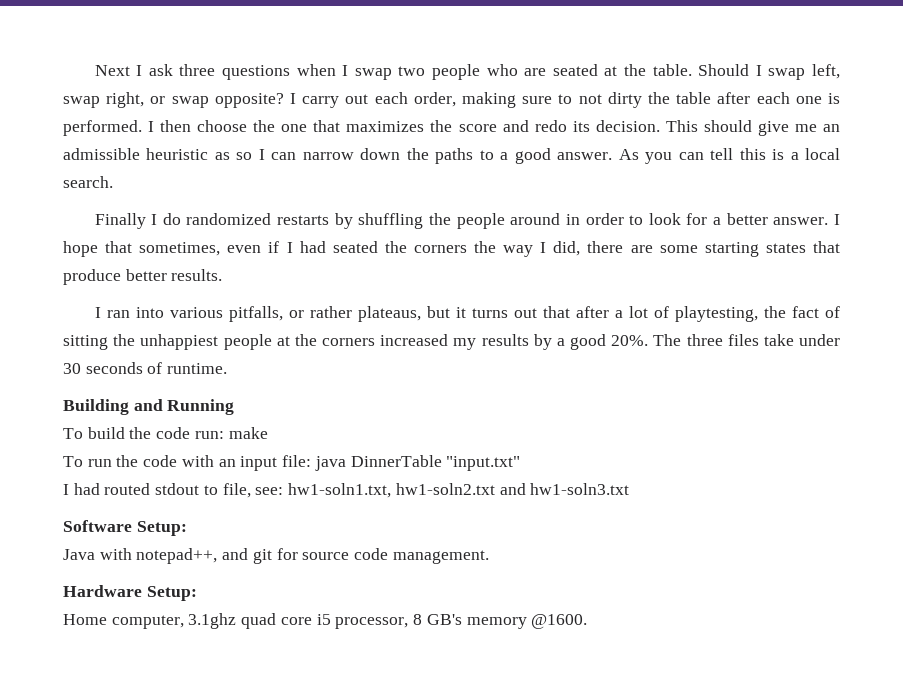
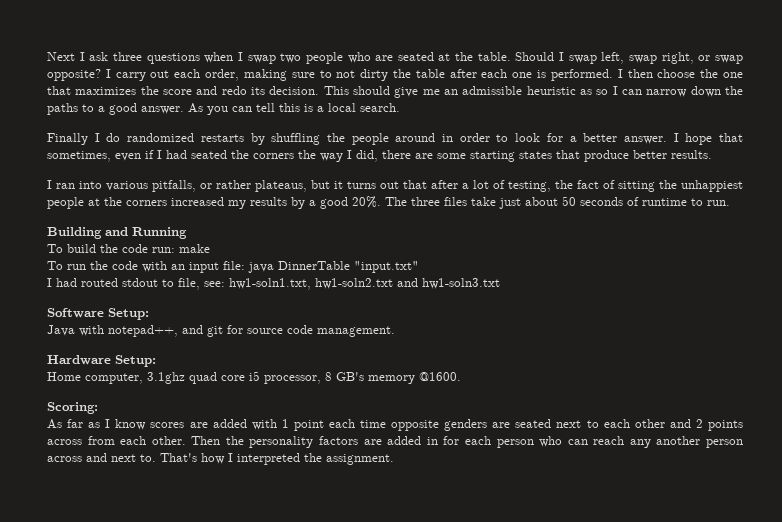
- I ran into various pitfalls, or rather plateaus, but it turns out that after a lot of playtesting, the fact of sitting the unhappiest people at the corners increased my results by a good 20%.
+ I ran into various pitfalls, or rather plateaus, but it turns out that after a lot of testing, the fact of sitting the unhappiest people at the corners increased my results by a good 20%.
- The three files take under 30 seconds of runtime.
+ The three files take just about 50 seconds of runtime to run.
+ Scoring:
+ As far as I know scores are added with 1 point each time opposite genders are seated next to each other and 2 points across from each other. Then the personality factors are added in for each person who can reach any another person across and next to. That's how I interpreted the assignment.

